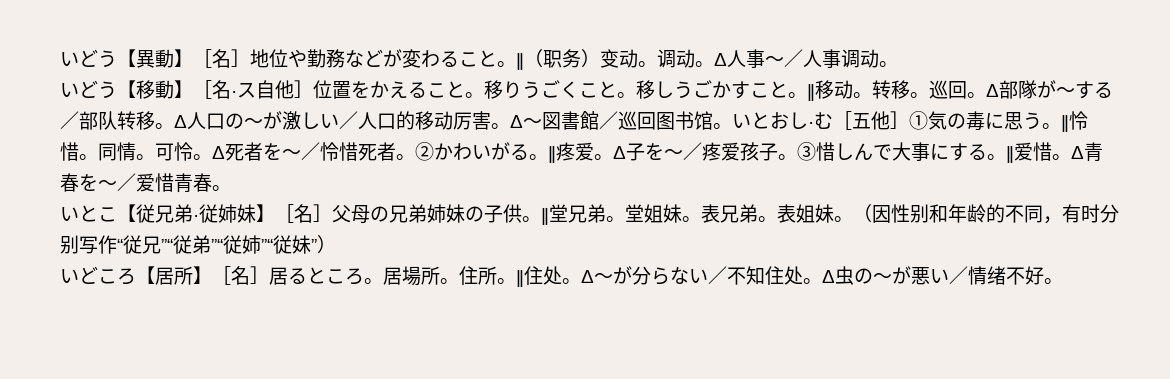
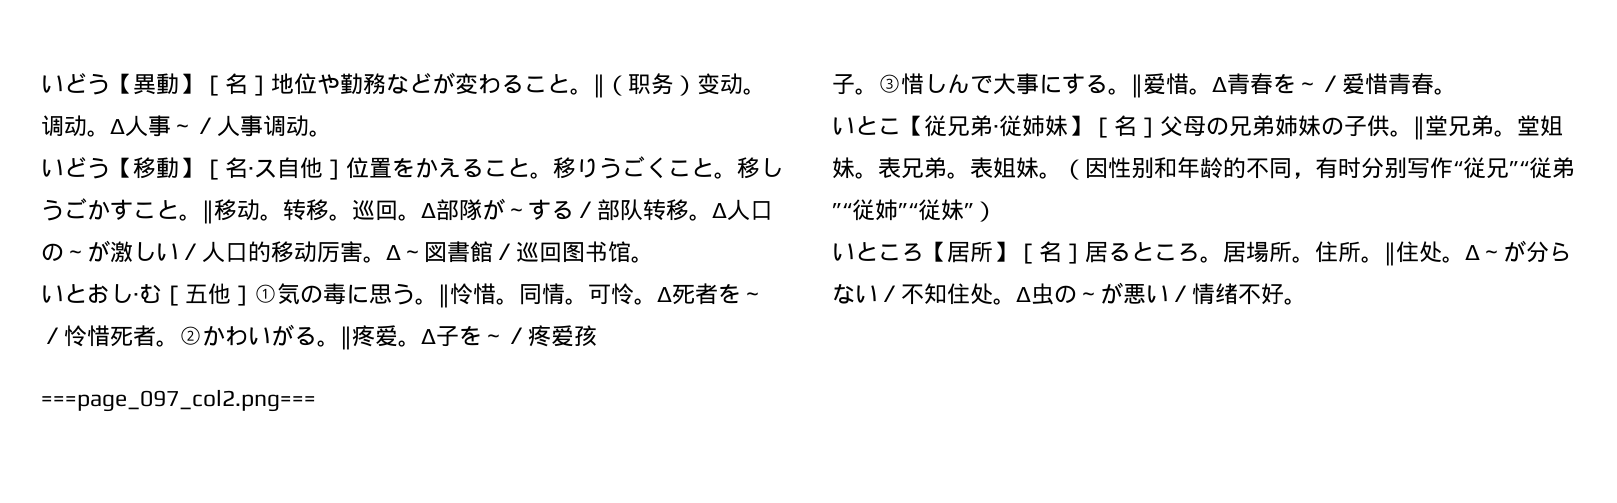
- Δ～図書館／巡回图书馆。いとおし·む［五他］①気の毒に思う。
+ Δ～図書館／巡回图书馆。
+ いとおし·む［五他］①気の毒に思う。
- Δ子を～／疼爱孩子。
+ Δ子を～／疼爱孩
+ ===page_097_col2.png===
+ 子。
- いどころ【居所】［名］居るところ。
+ いところ【居所】［名］居るところ。

